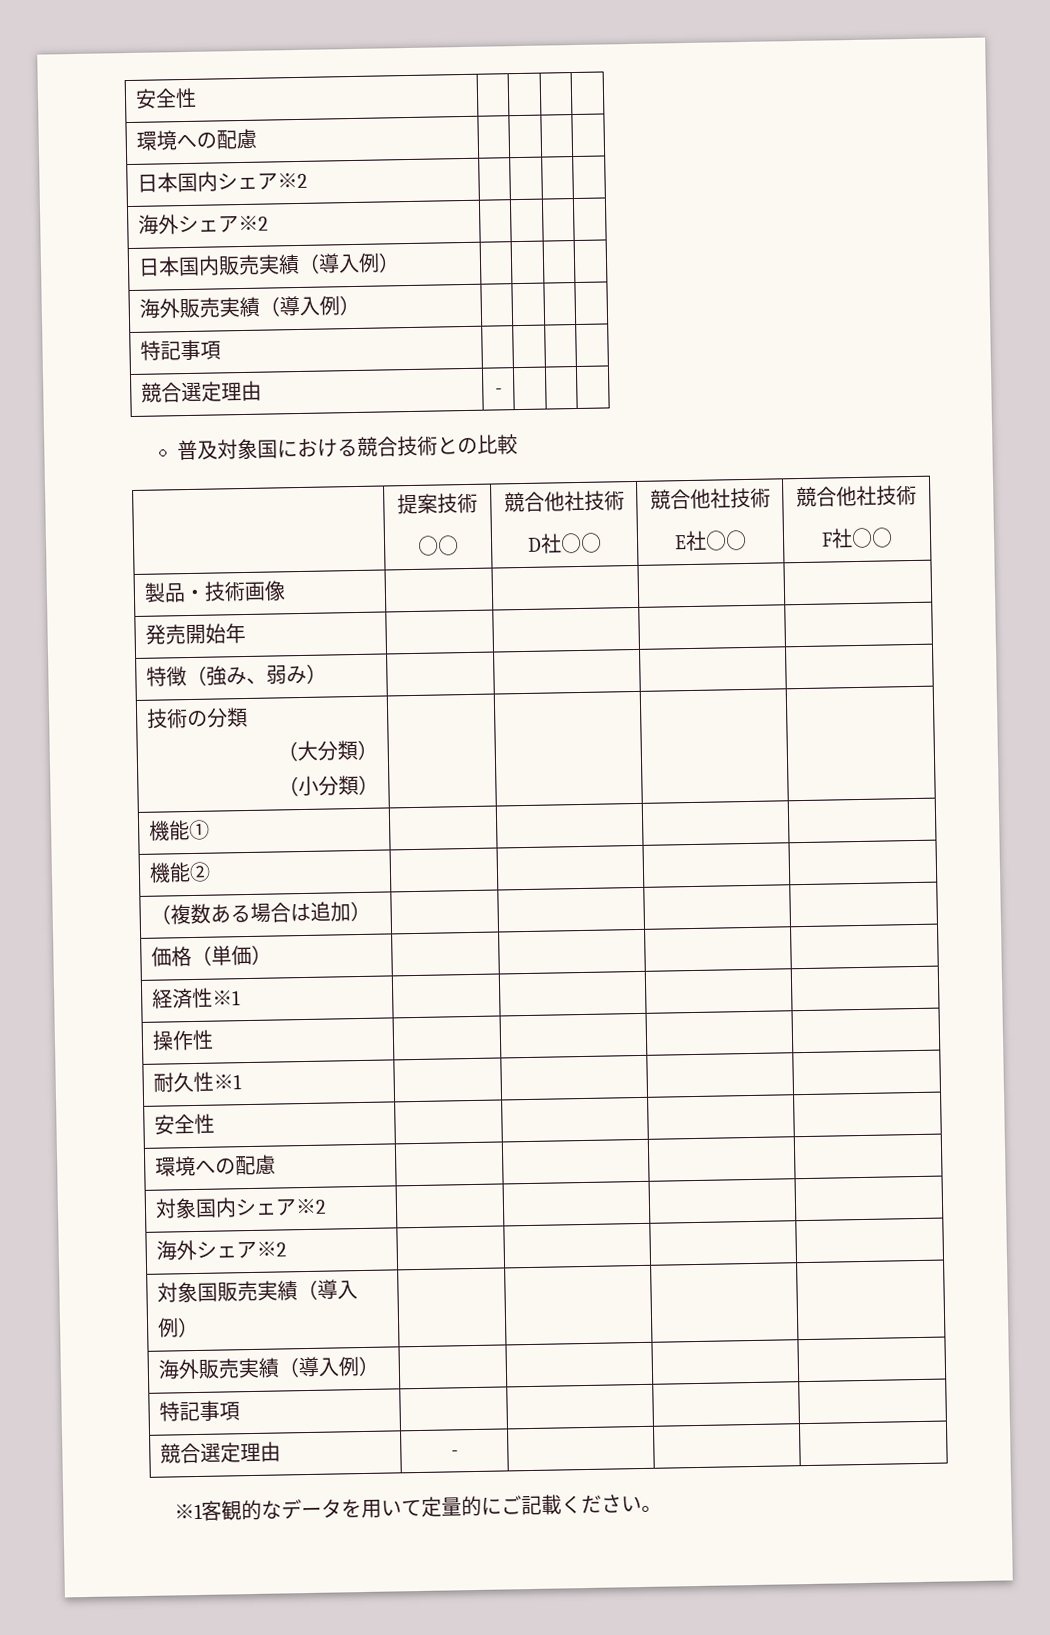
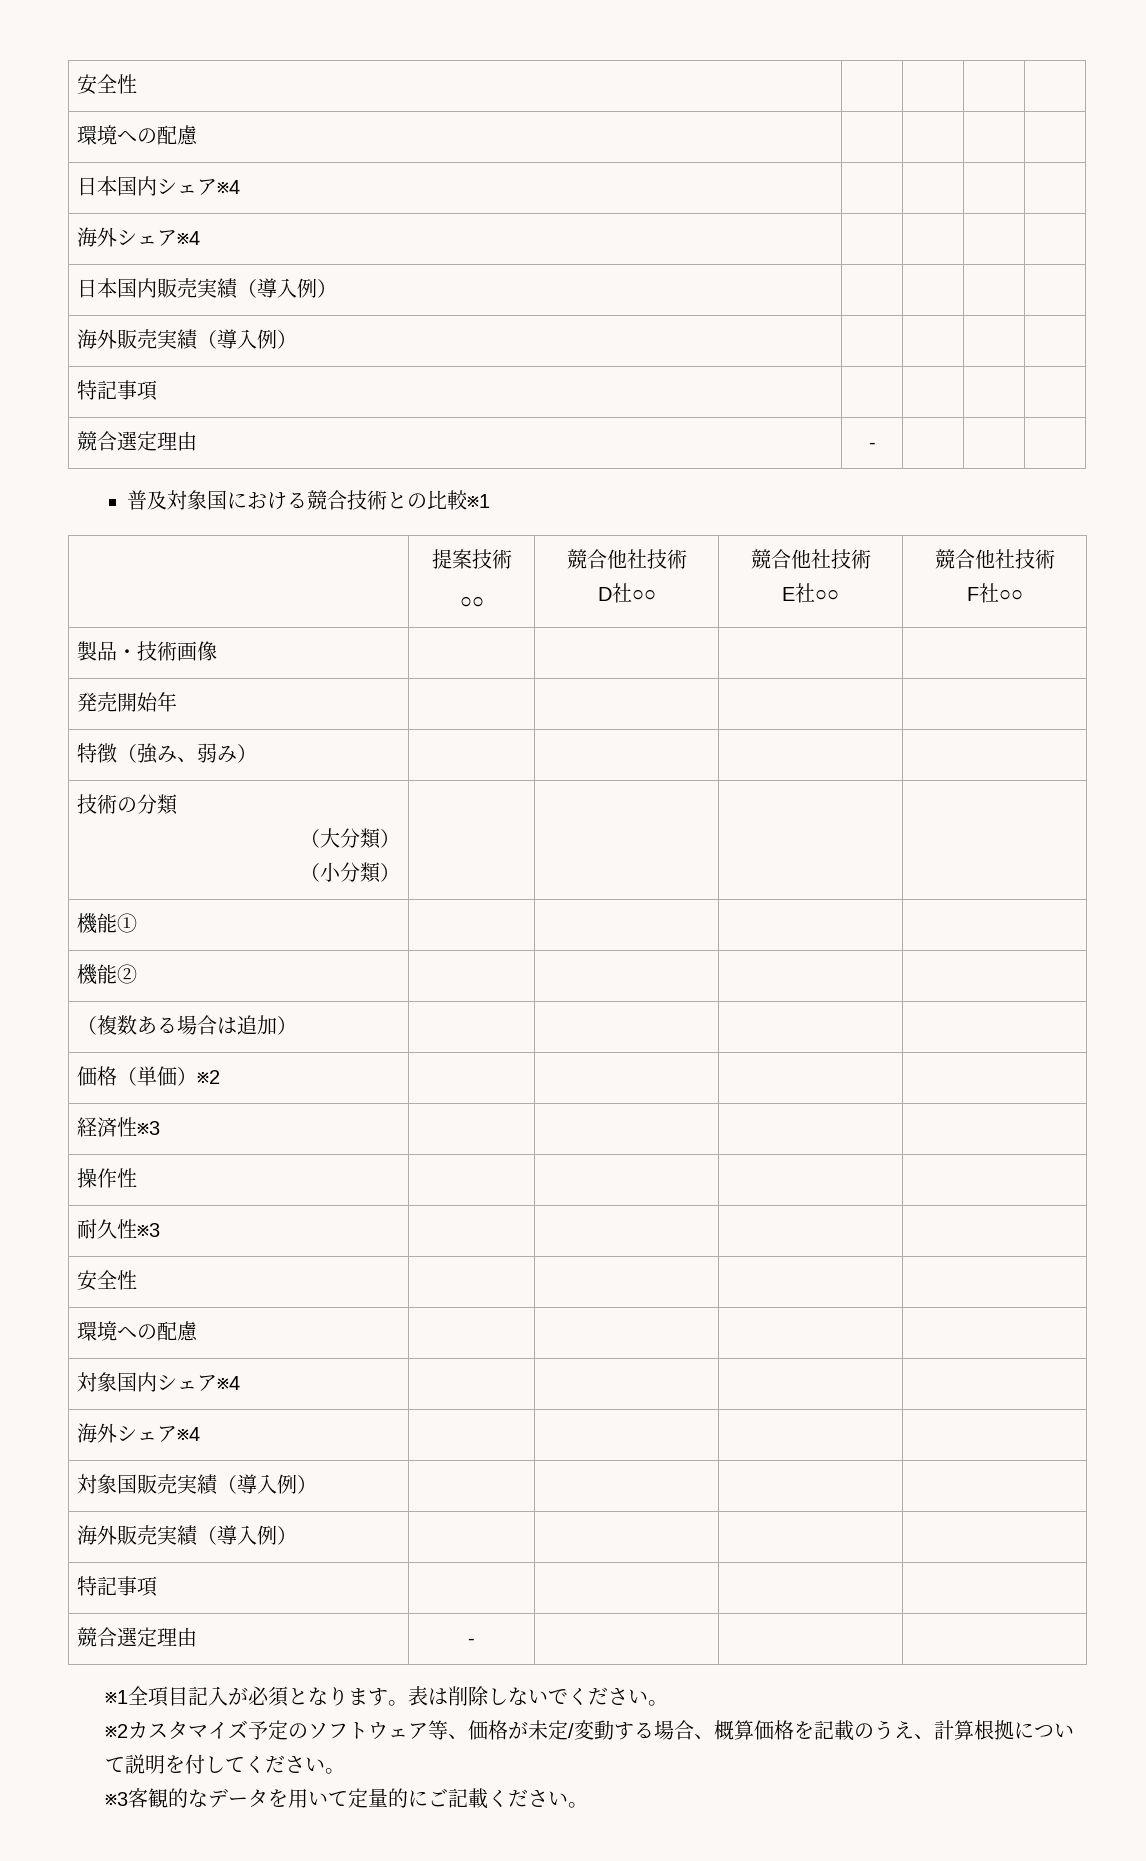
- 日本国内シェア※2 | | | |
- 海外シェア※2 | | | |
+ 日本国内シェア※4 | | | |
+ 海外シェア※4 | | | |
- 普及対象国における競合技術との比較
+ 普及対象国における競合技術との比較※1
- 価格（単価） | | | |
+ 価格（単価）※2 | | | |
- 経済性※1 | | | |
+ 経済性※3 | | | |
- 耐久性※1 | | | |
+ 耐久性※3 | | | |
- 対象国内シェア※2 | | | |
- 海外シェア※2 | | | |
+ 対象国内シェア※4 | | | |
+ 海外シェア※4 | | | |
- ※1客観的なデータを用いて定量的にご記載ください。
+ ※1全項目記入が必須となります。表は削除しないでください。
+ ※2カスタマイズ予定のソフトウェア等、価格が未定/変動する場合、概算価格を記載のうえ、計算根拠について説明を付してください。
+ ※3客観的なデータを用いて定量的にご記載ください。

